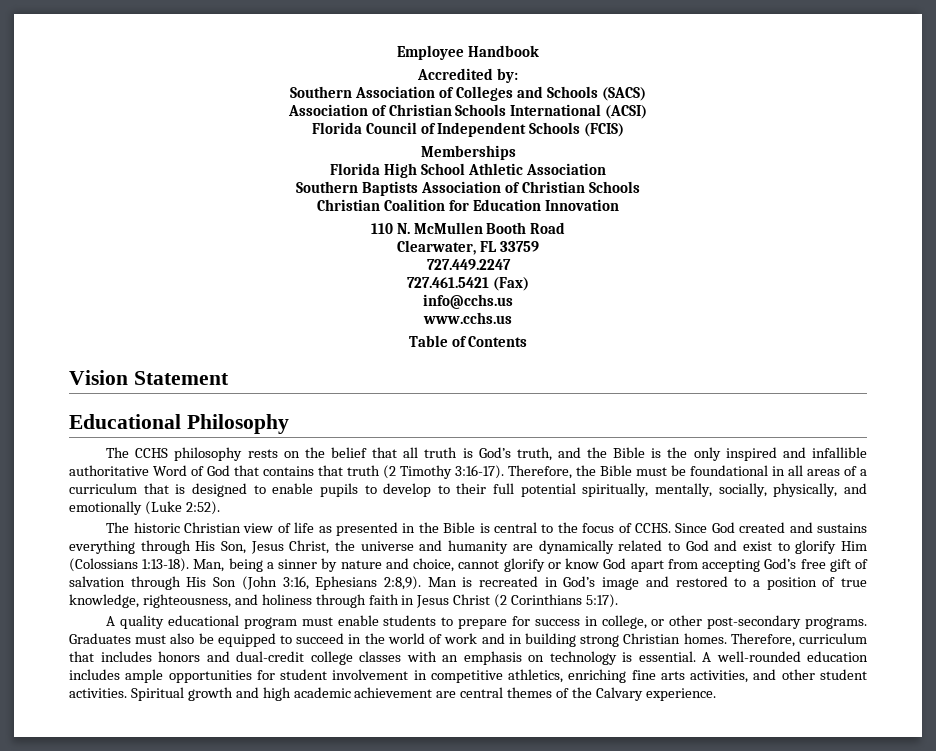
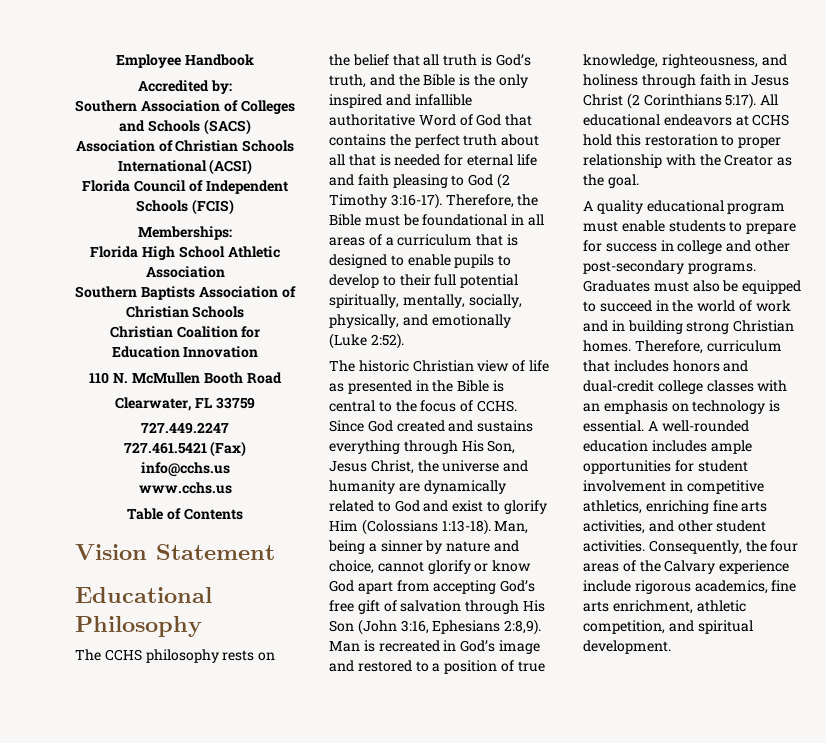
- Memberships
+ Memberships:
- The CCHS philosophy rests on the belief that all truth is God’s truth, and the Bible is the only inspired and infallible authoritative Word of God that contains that truth (2 Timothy 3:16-17).
+ The CCHS philosophy rests on the belief that all truth is God’s truth, and the Bible is the only inspired and infallible authoritative Word of God that contains the perfect truth about all that is needed for eternal life and faith pleasing to God (2 Timothy 3:16-17).
+ All educational endeavors at CCHS hold this restoration to proper relationship with the Creator as the goal.
- A quality educational program must enable students to prepare for success in college, or other post-secondary programs.
+ A quality educational program must enable students to prepare for success in college and other post-secondary programs.
- Spiritual growth and high academic achievement are central themes of the Calvary experience.
+ Consequently, the four areas of the Calvary experience include rigorous academics, fine arts enrichment, athletic competition, and spiritual development.

